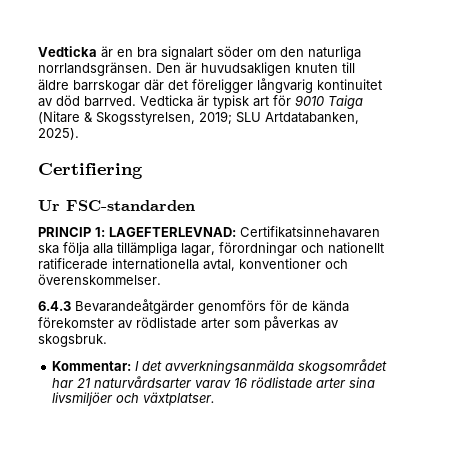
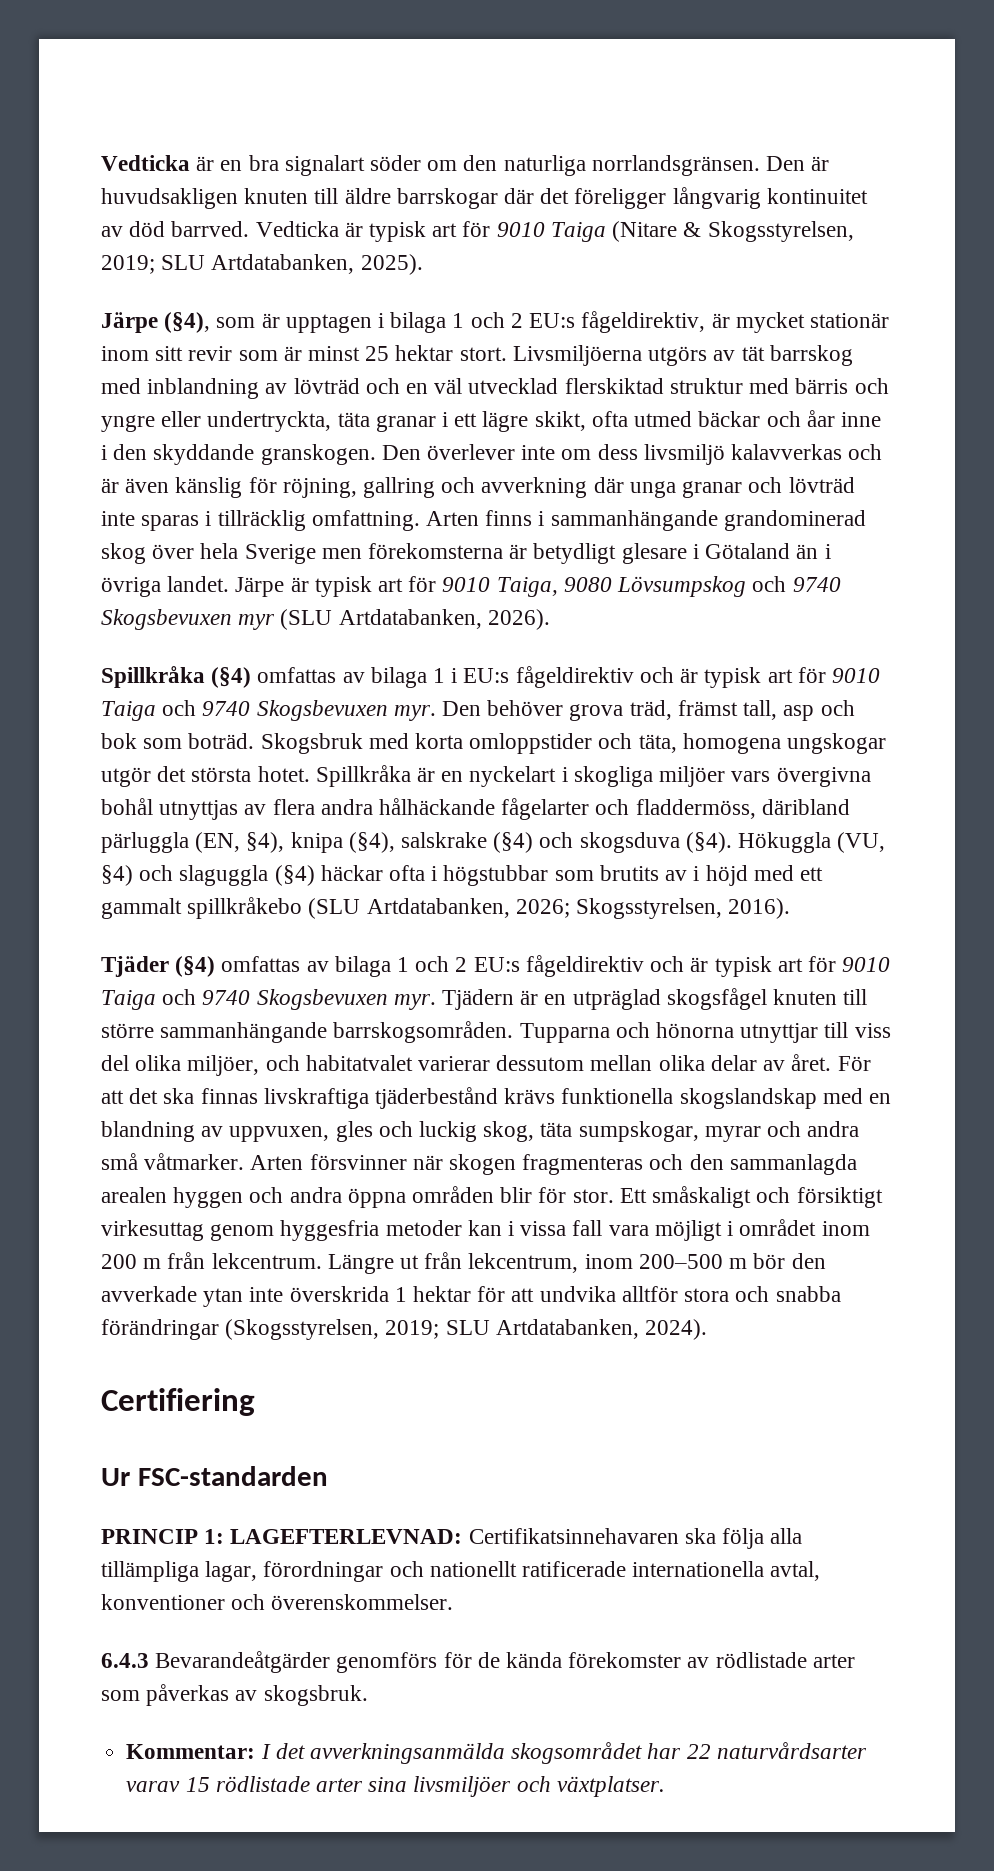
+ Järpe (§4), som är upptagen i bilaga 1 och 2 EU:s fågeldirektiv, är mycket stationär inom sitt revir som är minst 25 hektar stort. Livsmiljöerna utgörs av tät barrskog med inblandning av lövträd och en väl utvecklad flerskiktad struktur med bärris och yngre eller undertryckta, täta granar i ett lägre skikt, ofta utmed bäckar och åar inne i den skyddande granskogen. Den överlever inte om dess livsmiljö kalavverkas och är även känslig för röjning, gallring och avverkning där unga granar och lövträd inte sparas i tillräcklig omfattning. Arten finns i sammanhängande grandominerad skog över hela Sverige men förekomsterna är betydligt glesare i Götaland än i övriga landet. Järpe är typisk art för 9010 Taiga, 9080 Lövsumpskog och 9740 Skogsbevuxen myr (SLU Artdatabanken, 2026).
+ Spillkråka (§4) omfattas av bilaga 1 i EU:s fågeldirektiv och är typisk art för 9010 Taiga och 9740 Skogsbevuxen myr. Den behöver grova träd, främst tall, asp och bok som boträd. Skogsbruk med korta omloppstider och täta, homogena ungskogar utgör det största hotet. Spillkråka är en nyckelart i skogliga miljöer vars övergivna bohål utnyttjas av flera andra hålhäckande fågelarter och fladdermöss, däribland pärluggla (EN, §4), knipa (§4), salskrake (§4) och skogsduva (§4). Hökuggla (VU, §4) och slaguggla (§4) häckar ofta i högstubbar som brutits av i höjd med ett gammalt spillkråkebo (SLU Artdatabanken, 2026; Skogsstyrelsen, 2016).
+ Tjäder (§4) omfattas av bilaga 1 och 2 EU:s fågeldirektiv och är typisk art för 9010 Taiga och 9740 Skogsbevuxen myr. Tjädern är en utpräglad skogsfågel knuten till större sammanhängande barrskogsområden. Tupparna och hönorna utnyttjar till viss del olika miljöer, och habitatvalet varierar dessutom mellan olika delar av året. För att det ska finnas livskraftiga tjäderbestånd krävs funktionella skogslandskap med en blandning av uppvuxen, gles och luckig skog, täta sumpskogar, myrar och andra små våtmarker. Arten försvinner när skogen fragmenteras och den sammanlagda arealen hyggen och andra öppna områden blir för stor. Ett småskaligt och försiktigt virkesuttag genom hyggesfria metoder kan i vissa fall vara möjligt i området inom 200 m från lekcentrum. Längre ut från lekcentrum, inom 200–500 m bör den avverkade ytan inte överskrida 1 hektar för att undvika alltför stora och snabba förändringar (Skogsstyrelsen, 2019; SLU Artdatabanken, 2024).
- Kommentar: I det avverkningsanmälda skogsområdet har 21 naturvårdsarter varav 16 rödlistade arter sina livsmiljöer och växtplatser.
+ Kommentar: I det avverkningsanmälda skogsområdet har 22 naturvårdsarter varav 15 rödlistade arter sina livsmiljöer och växtplatser.

